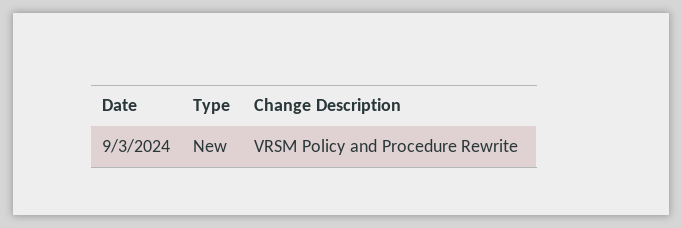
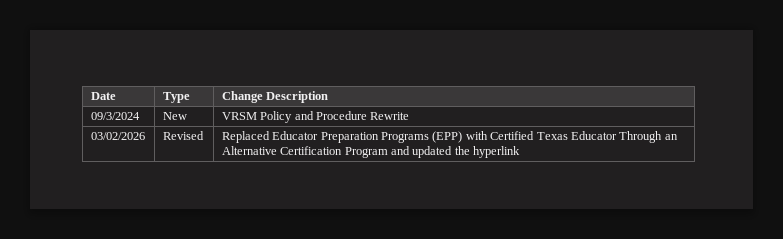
- 9/3/2024 | New | VRSM Policy and Procedure Rewrite
+ 09/3/2024 | New | VRSM Policy and Procedure Rewrite
+ 03/02/2026 | Revised | Replaced Educator Preparation Programs (EPP) with Certified Texas Educator Through an Alternative Certification Program and updated the hyperlink

